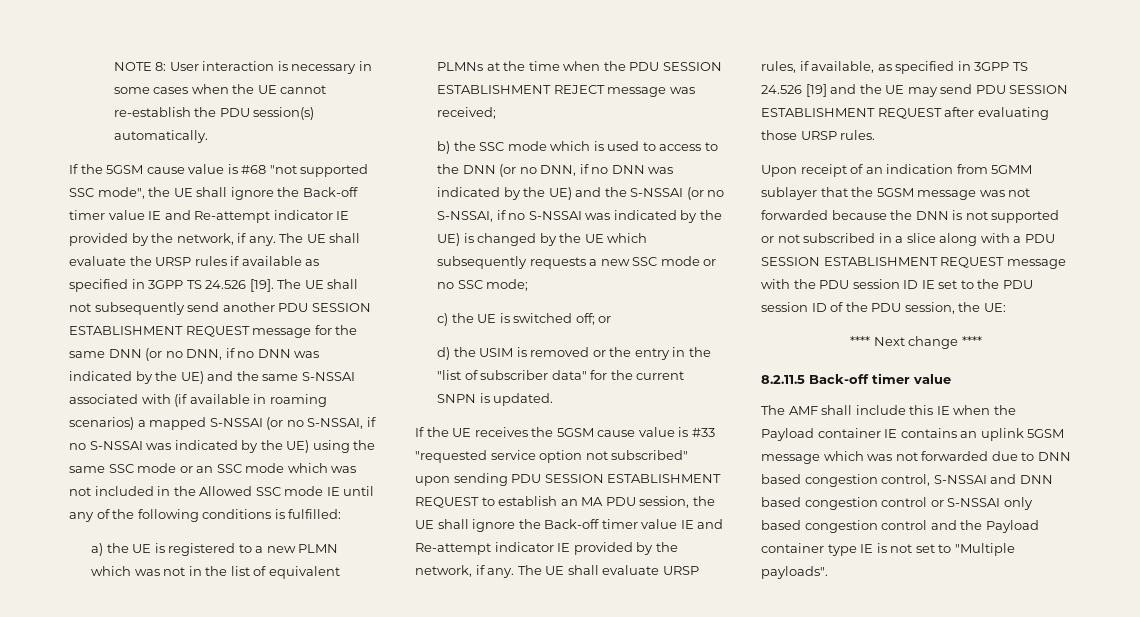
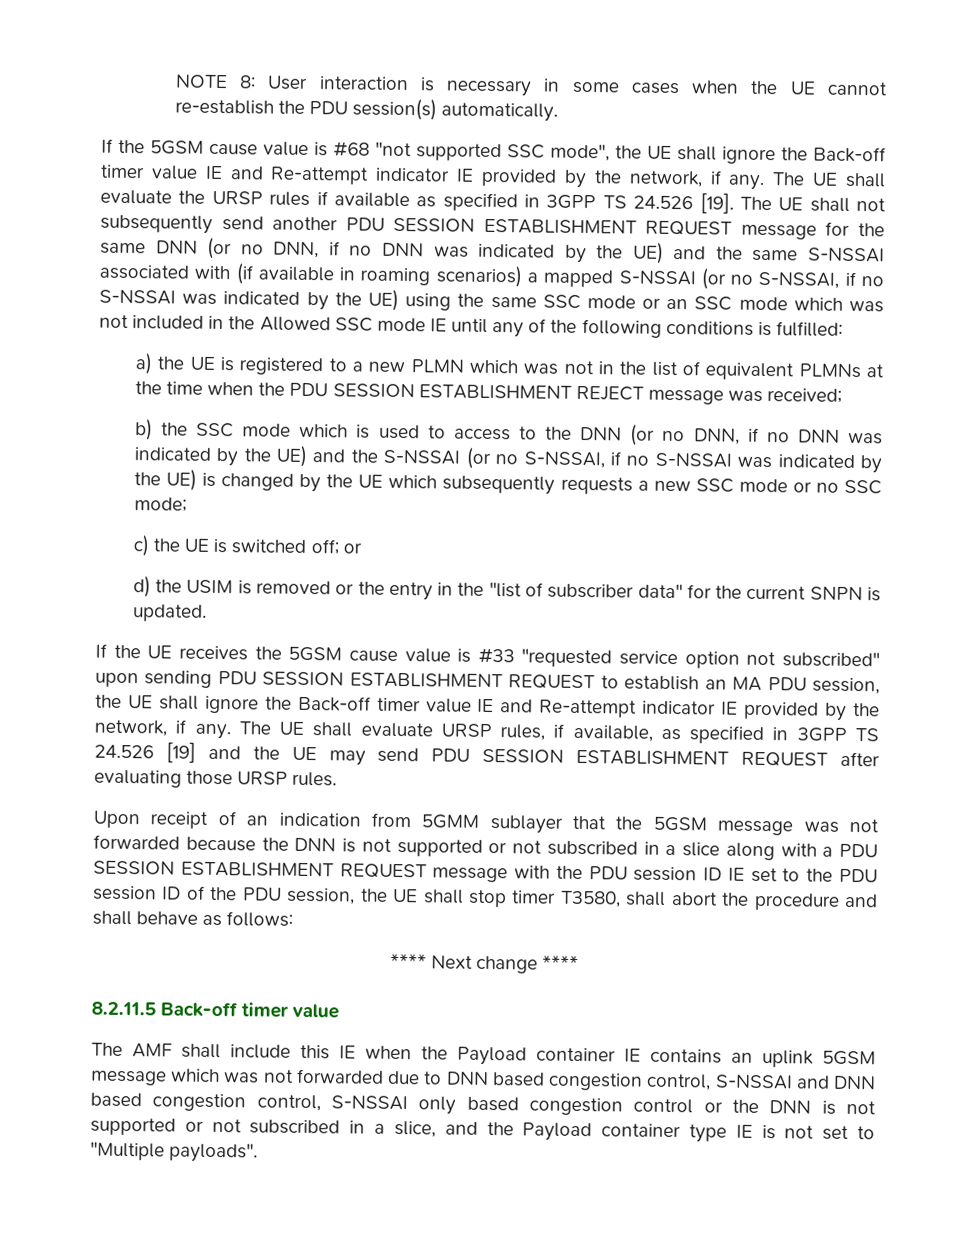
- Upon receipt of an indication from 5GMM sublayer that the 5GSM message was not forwarded because the DNN is not supported or not subscribed in a slice along with a PDU SESSION ESTABLISHMENT REQUEST message with the PDU session ID IE set to the PDU session ID of the PDU session, the UE:
+ Upon receipt of an indication from 5GMM sublayer that the 5GSM message was not forwarded because the DNN is not supported or not subscribed in a slice along with a PDU SESSION ESTABLISHMENT REQUEST message with the PDU session ID IE set to the PDU session ID of the PDU session, the UE shall stop timer T3580, shall abort the procedure and shall behave as follows:
- The AMF shall include this IE when the Payload container IE contains an uplink 5GSM message which was not forwarded due to DNN based congestion control, S-NSSAI and DNN based congestion control or S-NSSAI only based congestion control and the Payload container type IE is not set to "Multiple payloads".
+ The AMF shall include this IE when the Payload container IE contains an uplink 5GSM message which was not forwarded due to DNN based congestion control, S-NSSAI and DNN based congestion control, S-NSSAI only based congestion control or the DNN is not supported or not subscribed in a slice, and the Payload container type IE is not set to "Multiple payloads".

